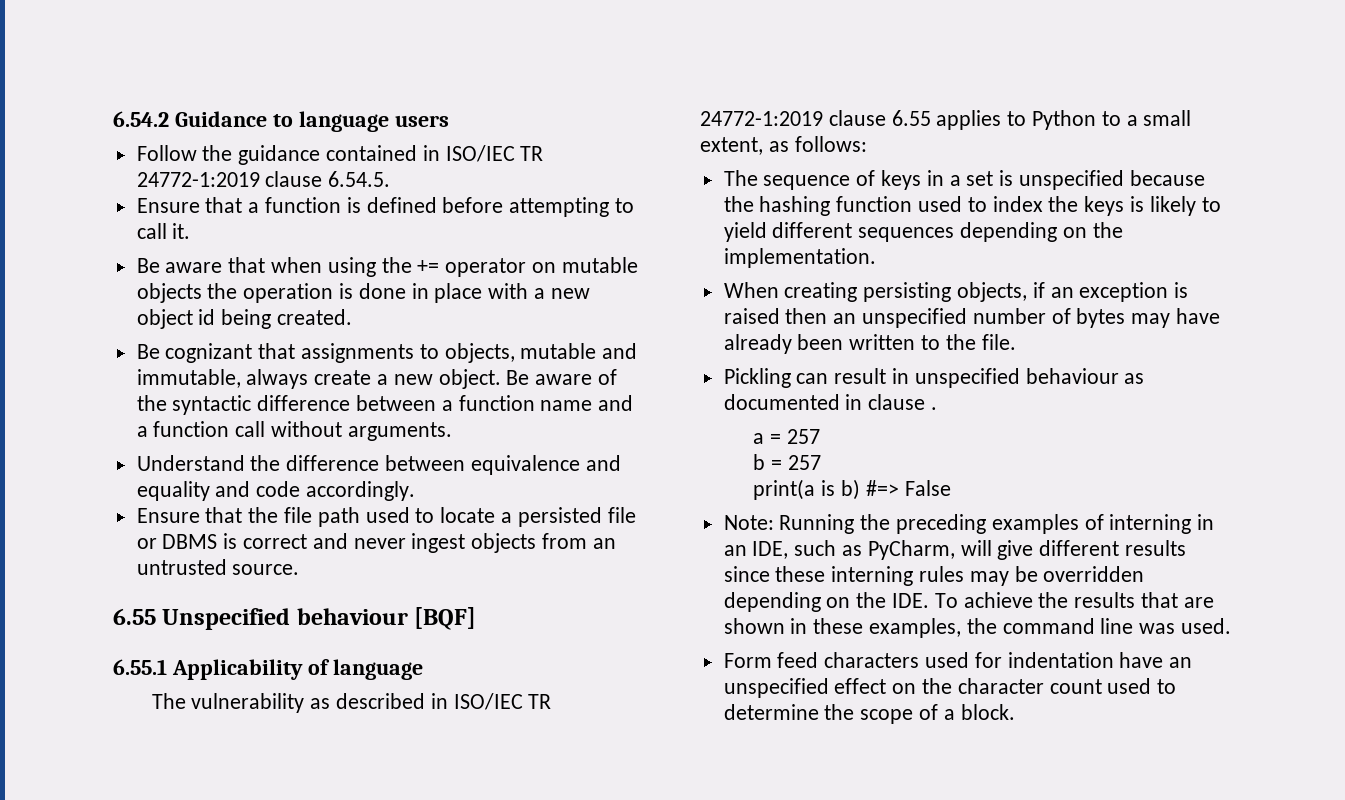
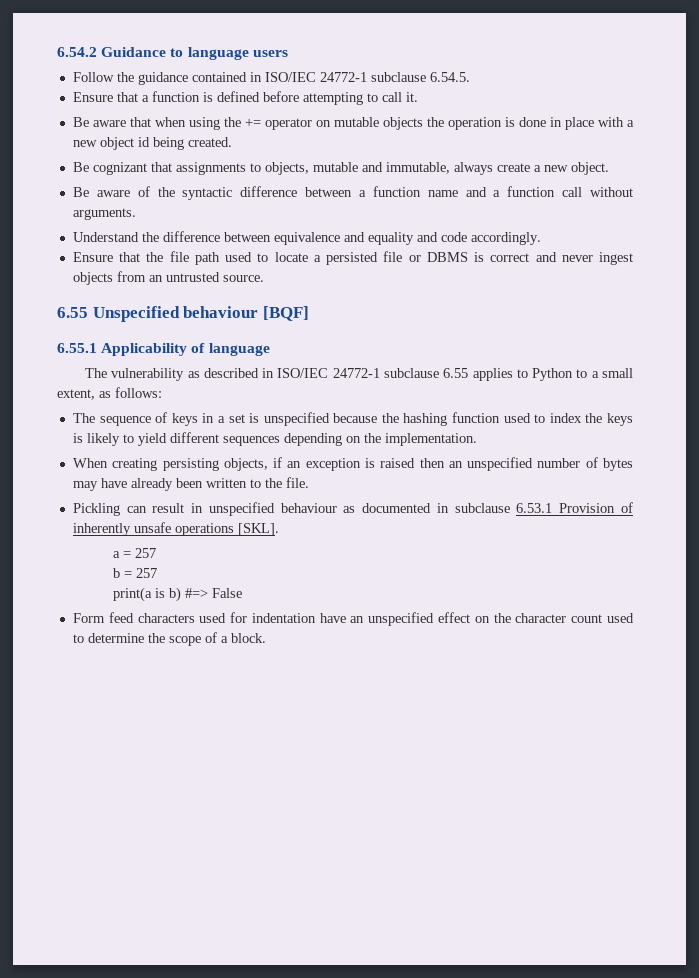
- Follow the guidance contained in ISO/IEC TR 24772-1:2019 clause 6.54.5.
+ Follow the guidance contained in ISO/IEC 24772-1 subclause 6.54.5.
- Be cognizant that assignments to objects, mutable and immutable, always create a new object. Be aware of the syntactic difference between a function name and a function call without arguments.
+ Be cognizant that assignments to objects, mutable and immutable, always create a new object.
+ Be aware of the syntactic difference between a function name and a function call without arguments.
- The vulnerability as described in ISO/IEC TR 24772-1:2019 clause 6.55 applies to Python to a small extent, as follows:
+ The vulnerability as described in ISO/IEC 24772-1 subclause 6.55 applies to Python to a small extent, as follows:
- Pickling can result in unspecified behaviour as documented in clause .
+ Pickling can result in unspecified behaviour as documented in subclause 6.53.1 Provision of inherently unsafe operations [SKL].
- Note: Running the preceding examples of interning in an IDE, such as PyCharm, will give different results since these interning rules may be overridden depending on the IDE. To achieve the results that are shown in these examples, the command line was used.

